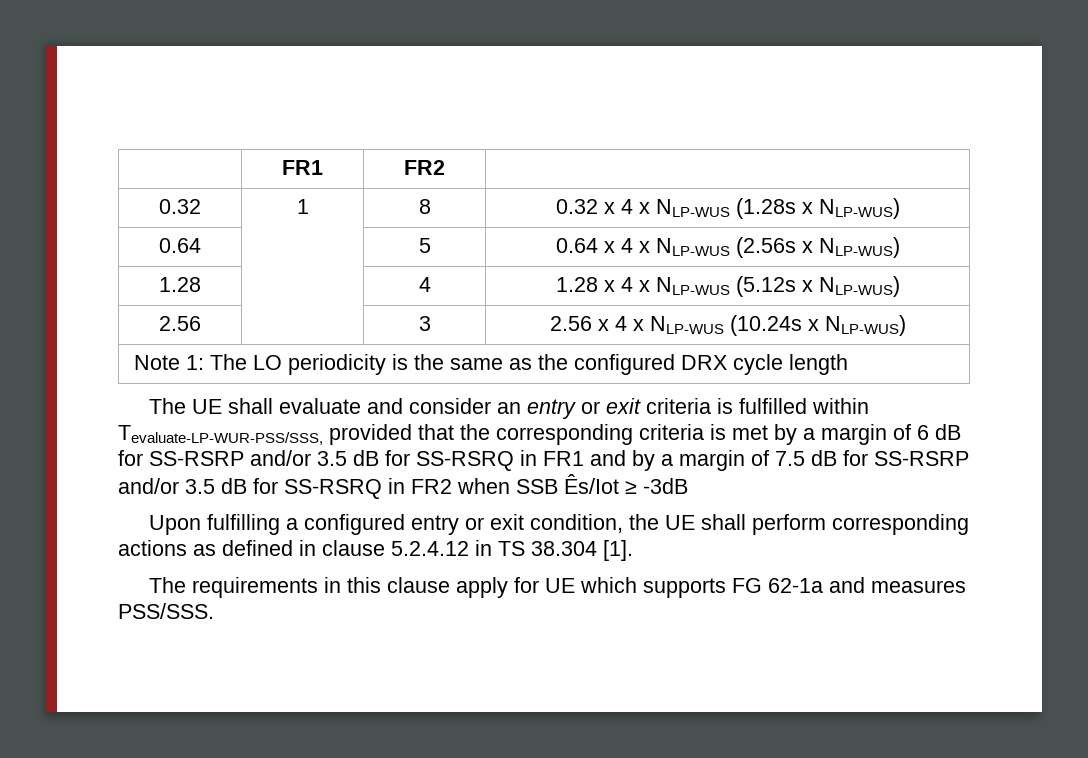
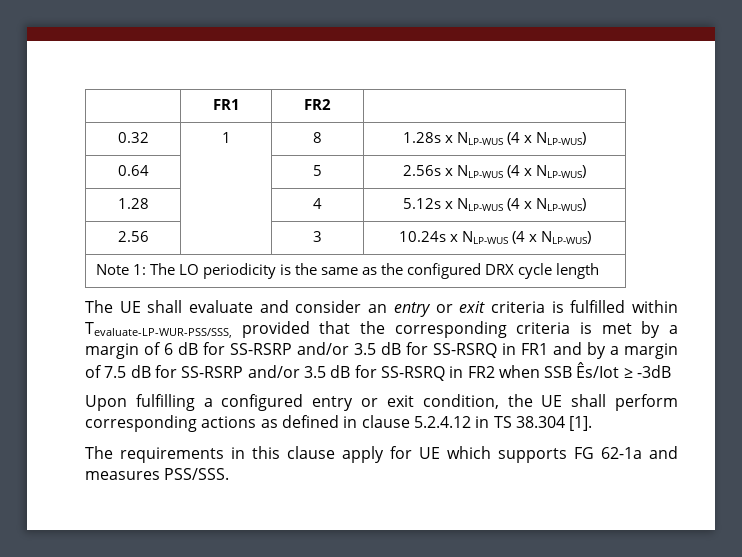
- 0.32 | 1 | 8 | 0.32 x 4 x NLP-WUS (1.28s x NLP-WUS)
+ 0.32 | 1 | 8 | 1.28s x NLP-WUS (4 x NLP-WUS)
- 0.64 | | 5 | 0.64 x 4 x NLP-WUS (2.56s x NLP-WUS)
+ 0.64 | | 5 | 2.56s x NLP-WUS (4 x NLP-WUS)
- 1.28 | | 4 | 1.28 x 4 x NLP-WUS (5.12s x NLP-WUS)
+ 1.28 | | 4 | 5.12s x NLP-WUS (4 x NLP-WUS)
- 2.56 | | 3 | 2.56 x 4 x NLP-WUS (10.24s x NLP-WUS)
+ 2.56 | | 3 | 10.24s x NLP-WUS (4 x NLP-WUS)

